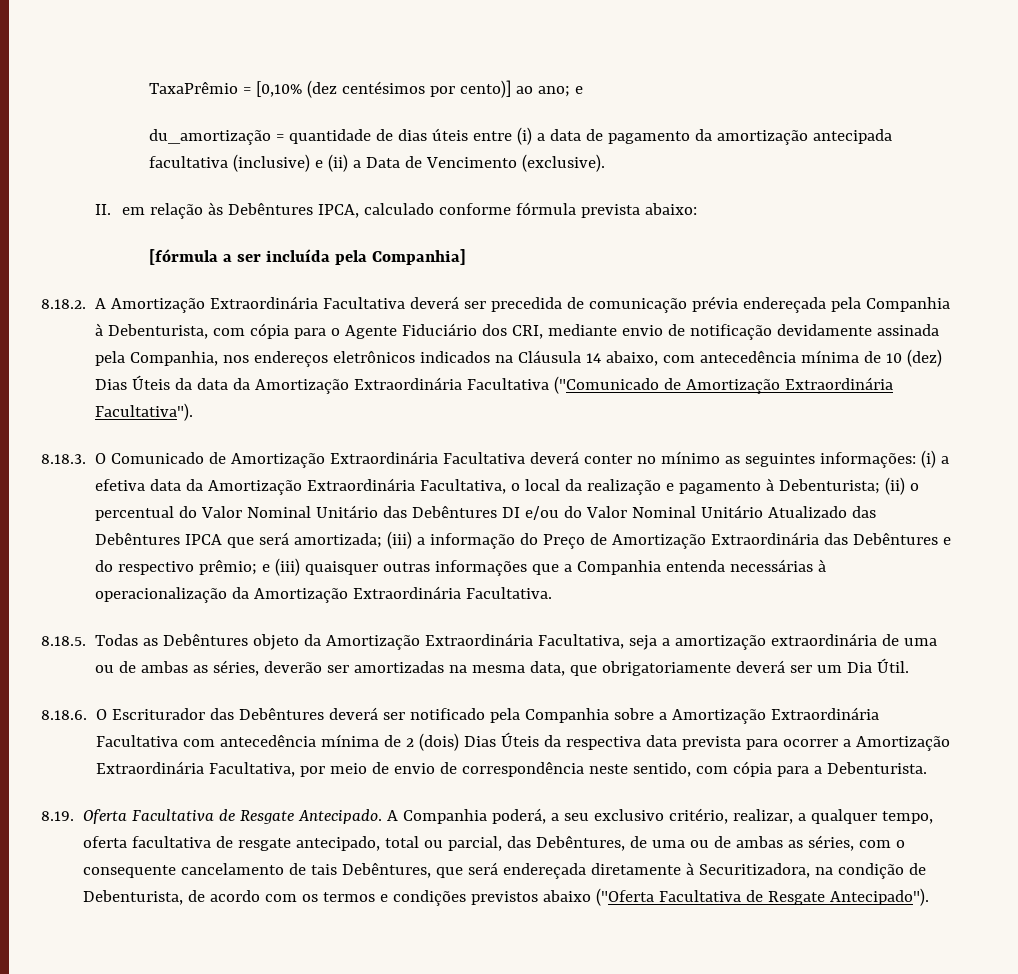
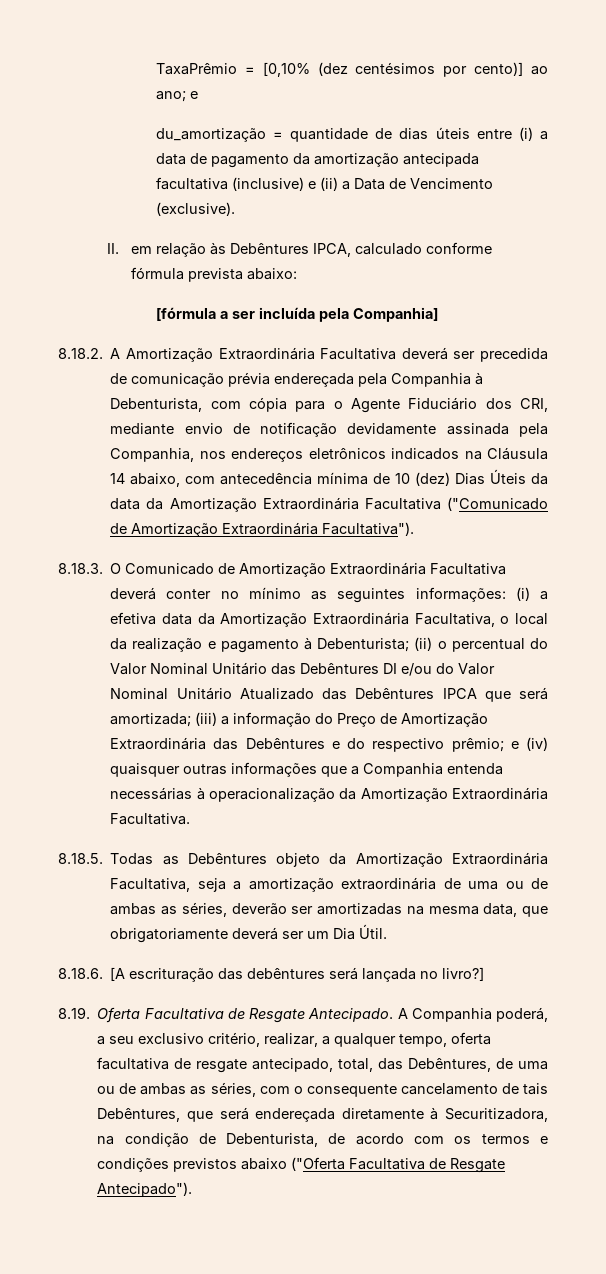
- e (iii) quaisquer outras informações que a Companhia entenda necessárias à operacionalização da Amortização Extraordinária Facultativa.
+ e (iv) quaisquer outras informações que a Companhia entenda necessárias à operacionalização da Amortização Extraordinária Facultativa.
- 8.18.6. O Escriturador das Debêntures deverá ser notificado pela Companhia sobre a Amortização Extraordinária Facultativa com antecedência mínima de 2 (dois) Dias Úteis da respectiva data prevista para ocorrer a Amortização Extraordinária Facultativa, por meio de envio de correspondência neste sentido, com cópia para a Debenturista.
+ 8.18.6. [A escrituração das debêntures será lançada no livro?]
- A Companhia poderá, a seu exclusivo critério, realizar, a qualquer tempo, oferta facultativa de resgate antecipado, total ou parcial, das Debêntures, de uma ou de ambas as séries, com o consequente cancelamento de tais Debêntures, que será endereçada diretamente à Securitizadora, na condição de Debenturista, de acordo com os termos e condições previstos abaixo ("Oferta Facultativa de Resgate Antecipado").
+ A Companhia poderá, a seu exclusivo critério, realizar, a qualquer tempo, oferta facultativa de resgate antecipado, total, das Debêntures, de uma ou de ambas as séries, com o consequente cancelamento de tais Debêntures, que será endereçada diretamente à Securitizadora, na condição de Debenturista, de acordo com os termos e condições previstos abaixo ("Oferta Facultativa de Resgate Antecipado").

